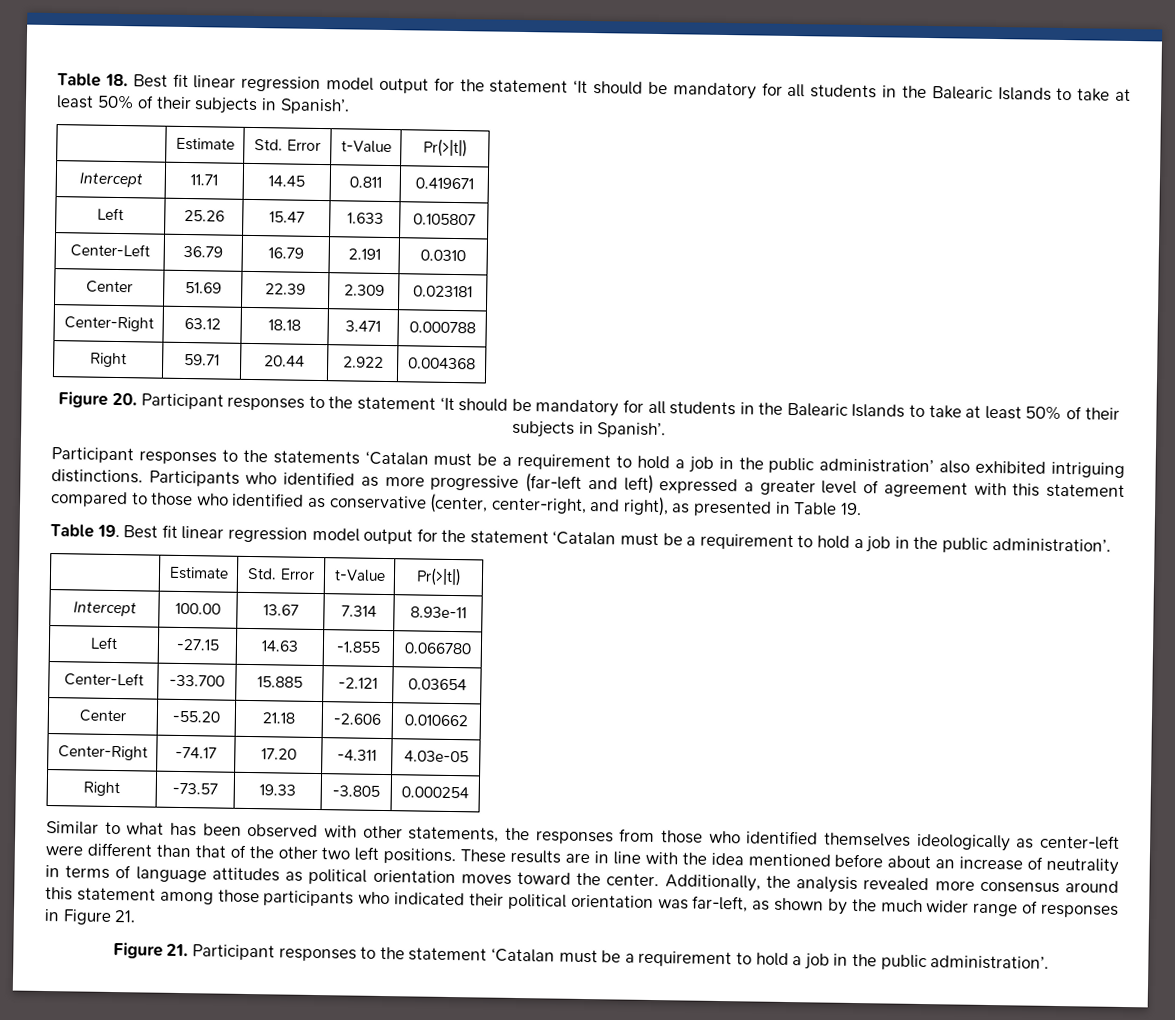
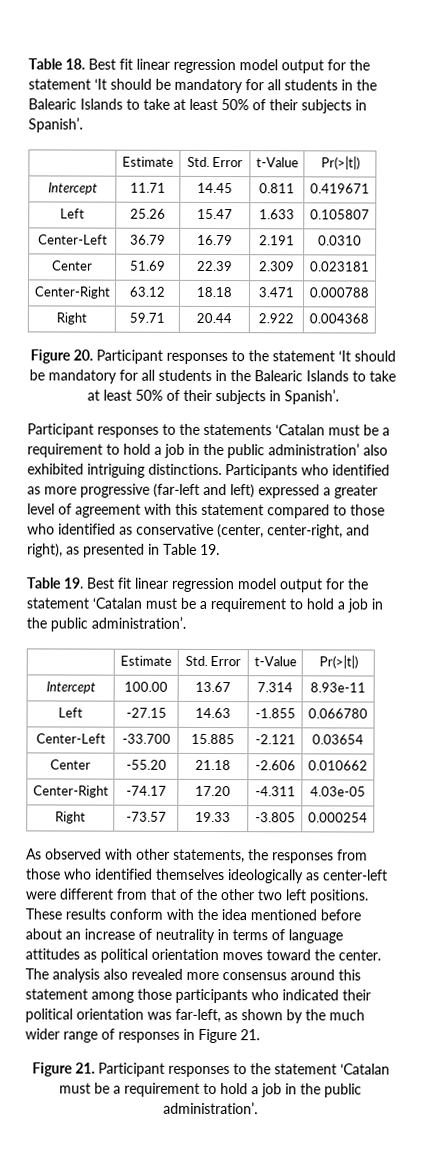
- Similar to what has been observed with other statements, the responses from those who identified themselves ideologically as center-left were different than that of the other two left positions.
+ As observed with other statements, the responses from those who identified themselves ideologically as center-left were different from that of the other two left positions.
- These results are in line with the idea mentioned before about an increase of neutrality in terms of language attitudes as political orientation moves toward the center.
+ These results conform with the idea mentioned before about an increase of neutrality in terms of language attitudes as political orientation moves toward the center.
- Additionally, the analysis revealed more consensus around this statement among those participants who indicated their political orientation was far-left, as shown by the much wider range of responses in Figure 21.
+ The analysis also revealed more consensus around this statement among those participants who indicated their political orientation was far-left, as shown by the much wider range of responses in Figure 21.

